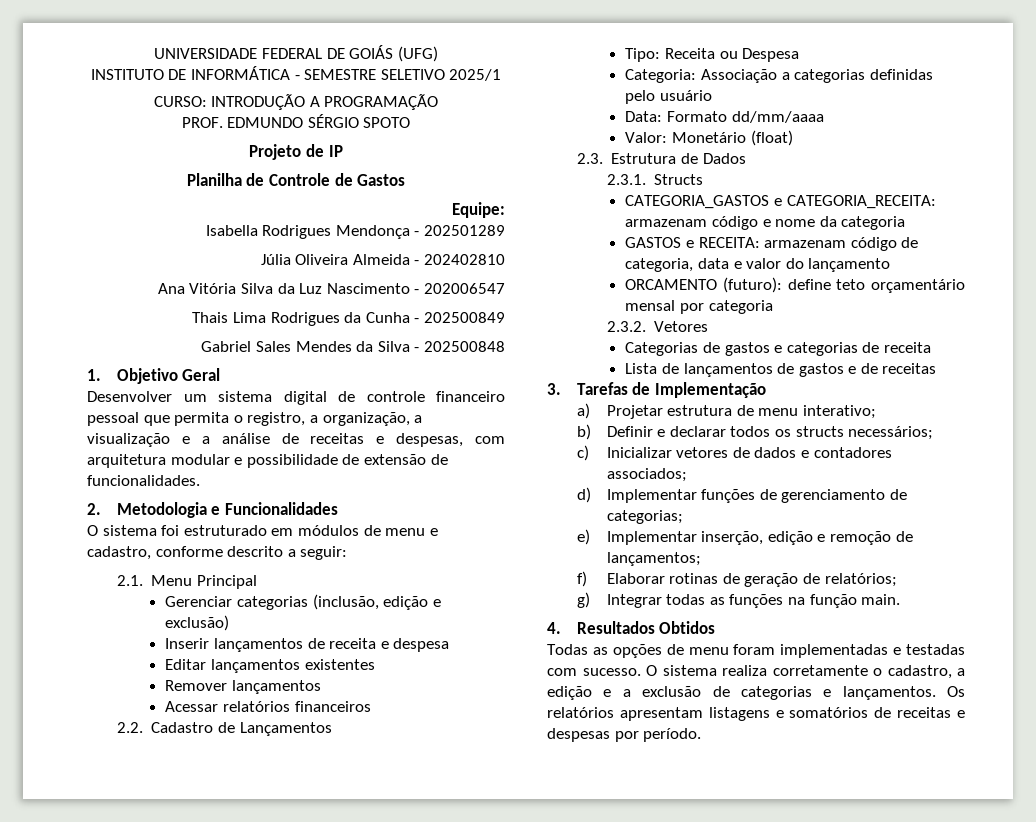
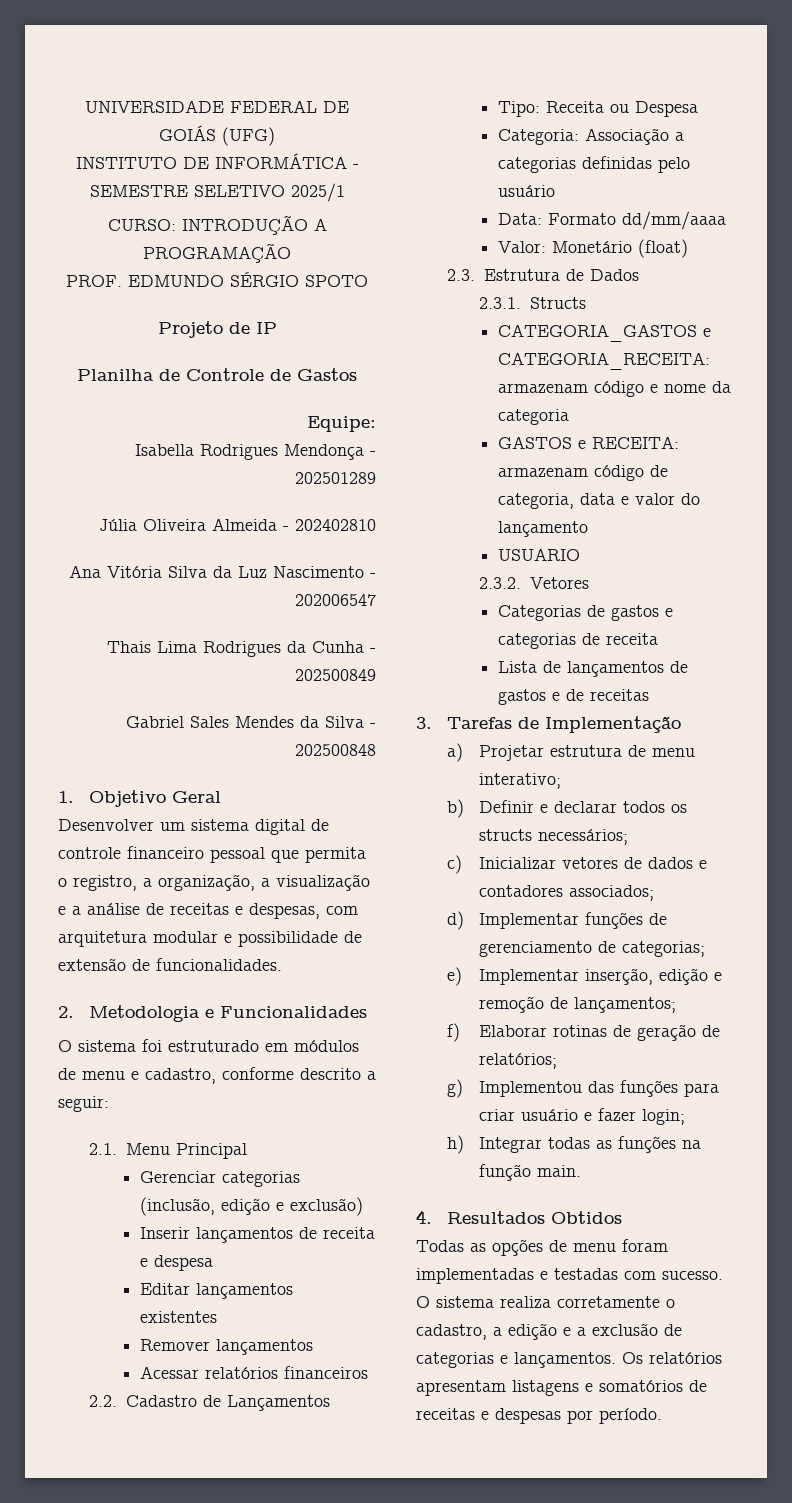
- ORCAMENTO (futuro): define teto orçamentário mensal por categoria
+ USUARIO
- g) Integrar todas as funções na função main.
+ g) Implementou das funções para criar usuário e fazer login;
+ h) Integrar todas as funções na função main.

